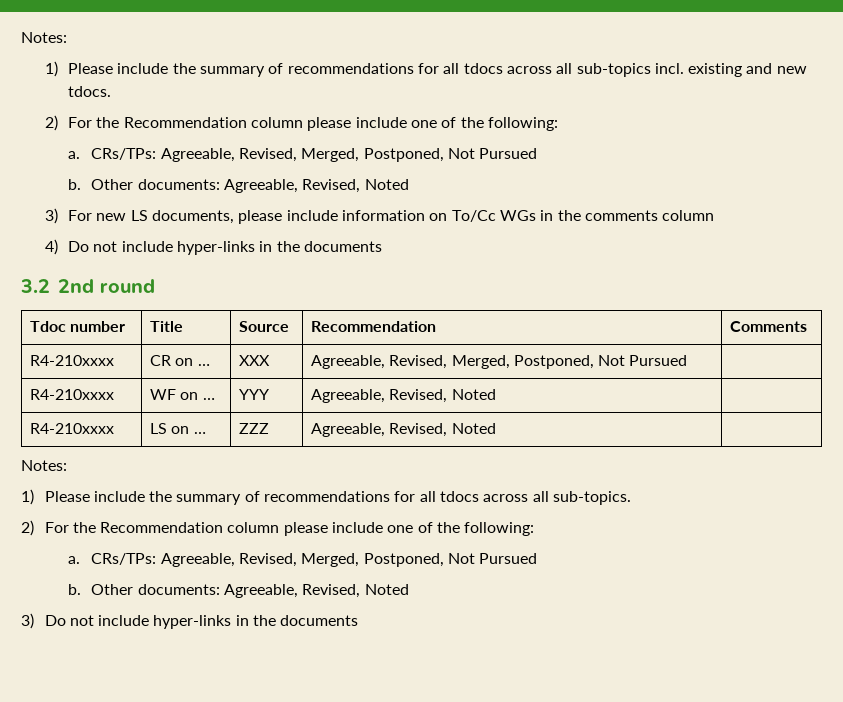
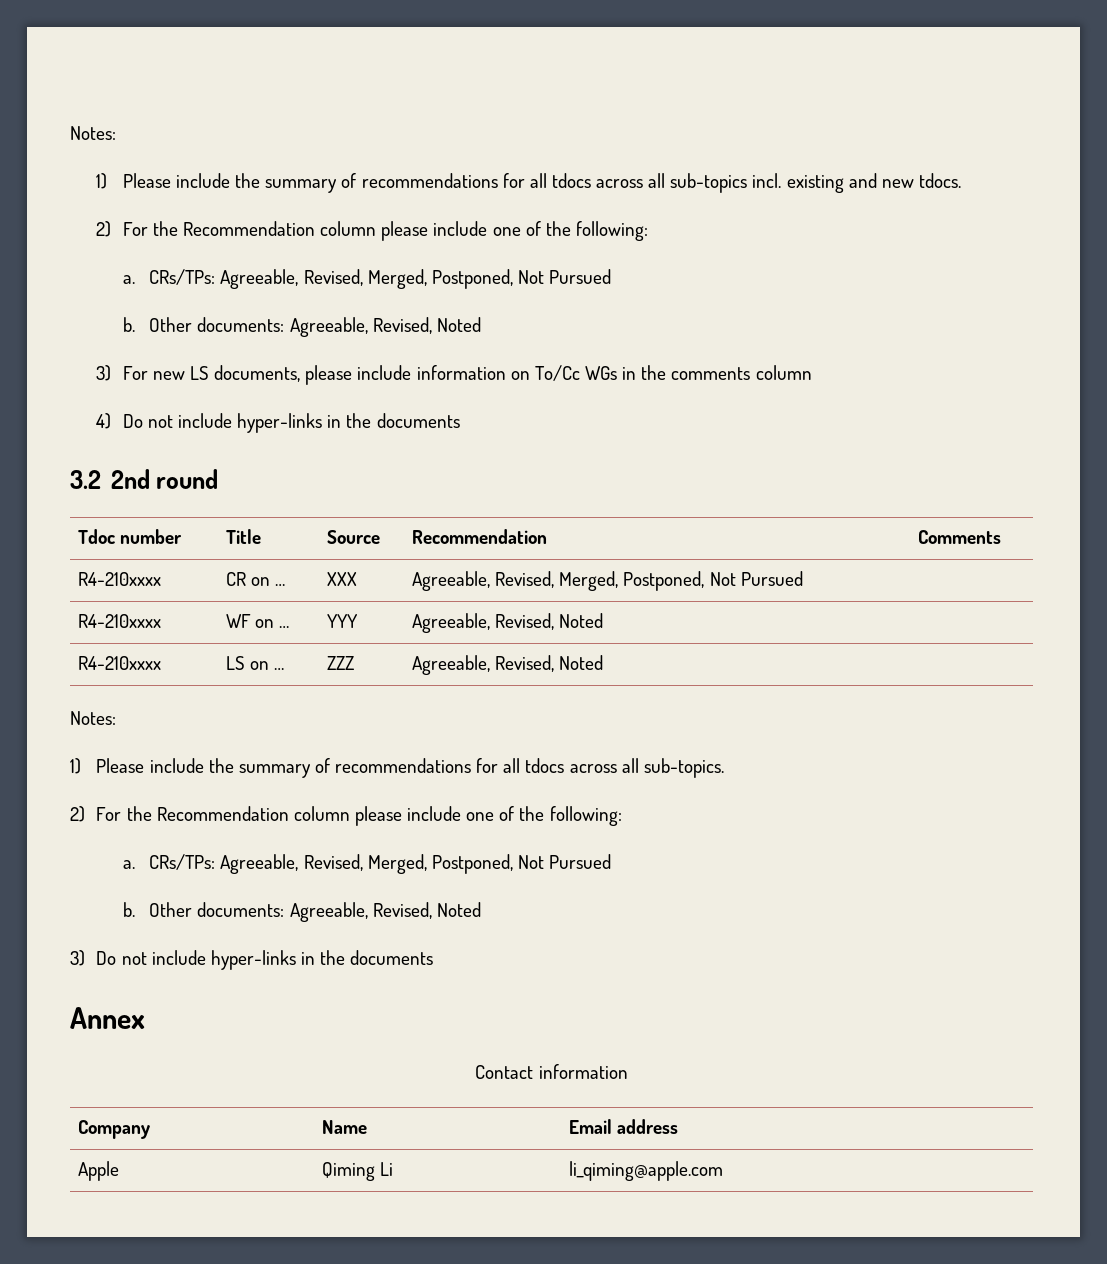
+ Annex
+ Contact information
+ Company | Name | Email address
+ Apple | Qiming Li | li_qiming@apple.com

